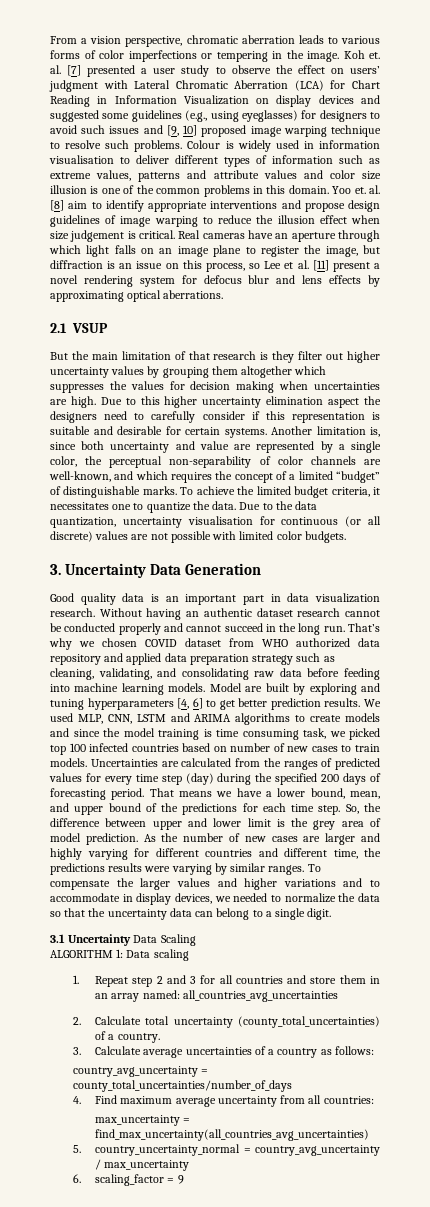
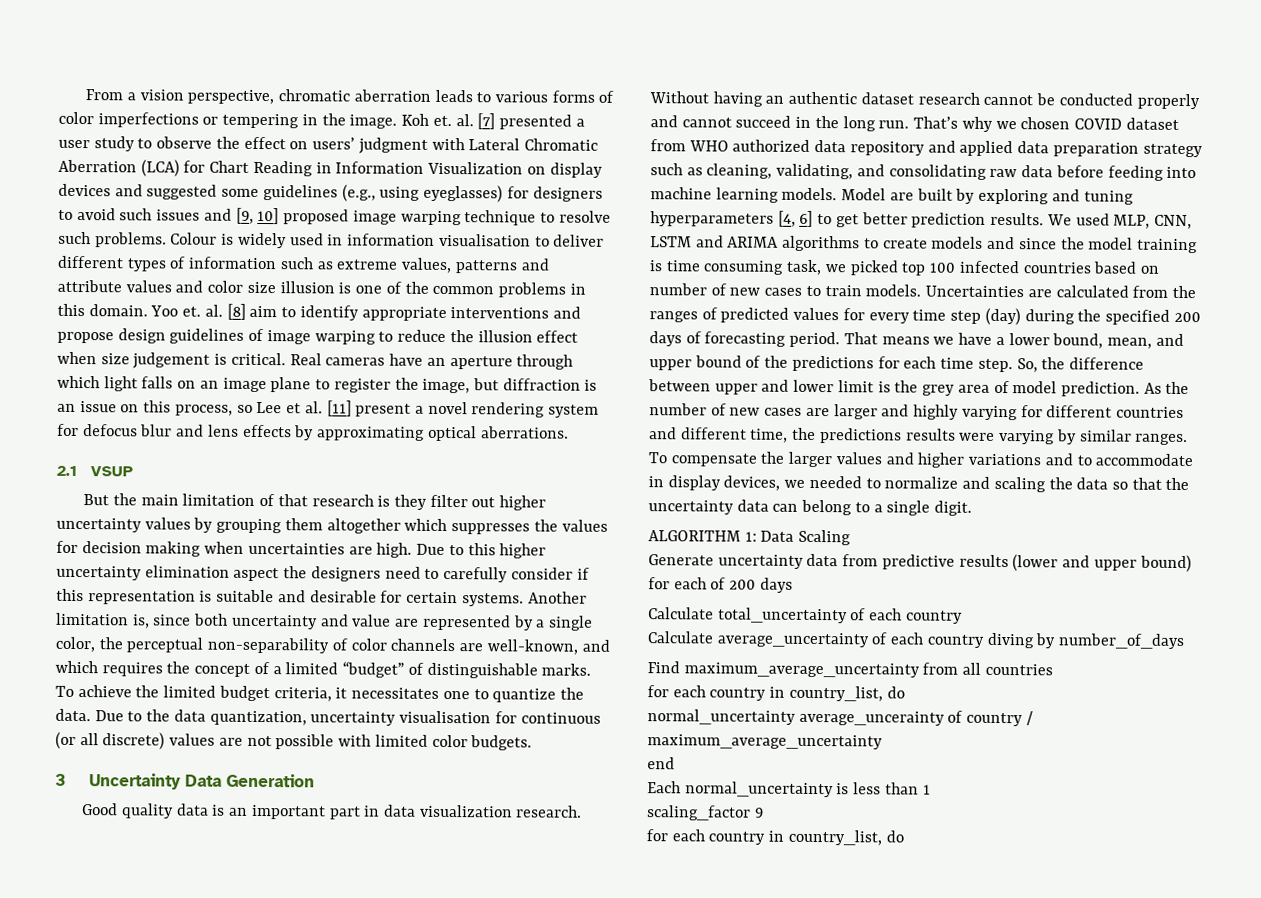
- 3. Uncertainty Data Generation
+ 3 Uncertainty Data Generation
- To compensate the larger values and higher variations and to accommodate in display devices, we needed to normalize the data so that the uncertainty data can belong to a single digit.
+ To compensate the larger values and higher variations and to accommodate in display devices, we needed to normalize and scaling the data so that the uncertainty data can belong to a single digit.
- 3.1 Uncertainty Data Scaling
+ ALGORITHM 1: Data Scaling
- ALGORITHM 1: Data scaling
- 1. Repeat step 2 and 3 for all countries and store them in an array named: all_countries_avg_uncertainties
- 2. Calculate total uncertainty (county_total_uncertainties) of a country.
- 3. Calculate average uncertainties of a country as follows:
- country_avg_uncertainty = county_total_uncertainties/number_of_days
- 4. Find maximum average uncertainty from all countries:
- max_uncertainty = find_max_uncertainty(all_countries_avg_uncertainties)
- 5. country_uncertainty_normal = country_avg_uncertainty / max_uncertainty
- 6. scaling_factor = 9
+ Generate uncertainty data from predictive results (lower and upper bound) for each of 200 days
+ Calculate total_uncertainty of each country
+ Calculate average_uncertainty of each country diving by number_of_days
+ Find maximum_average_uncertainty from all countries
+ for each country in country_list, do
+ normal_uncertainty average_uncerainty of country / maximum_average_uncertainty
+ end
+ Each normal_uncertainty is less than 1
+ scaling_factor 9
+ for each country in country_list, do

